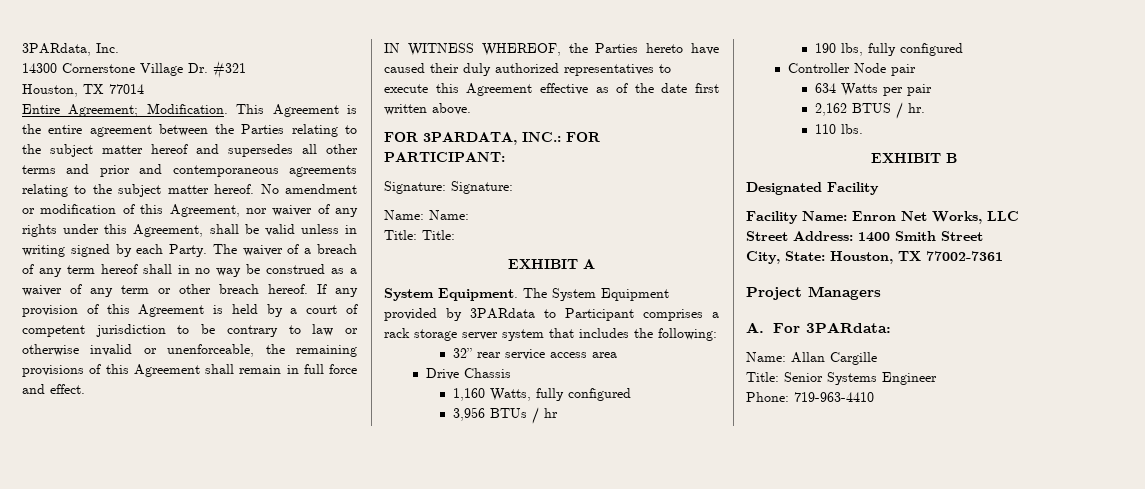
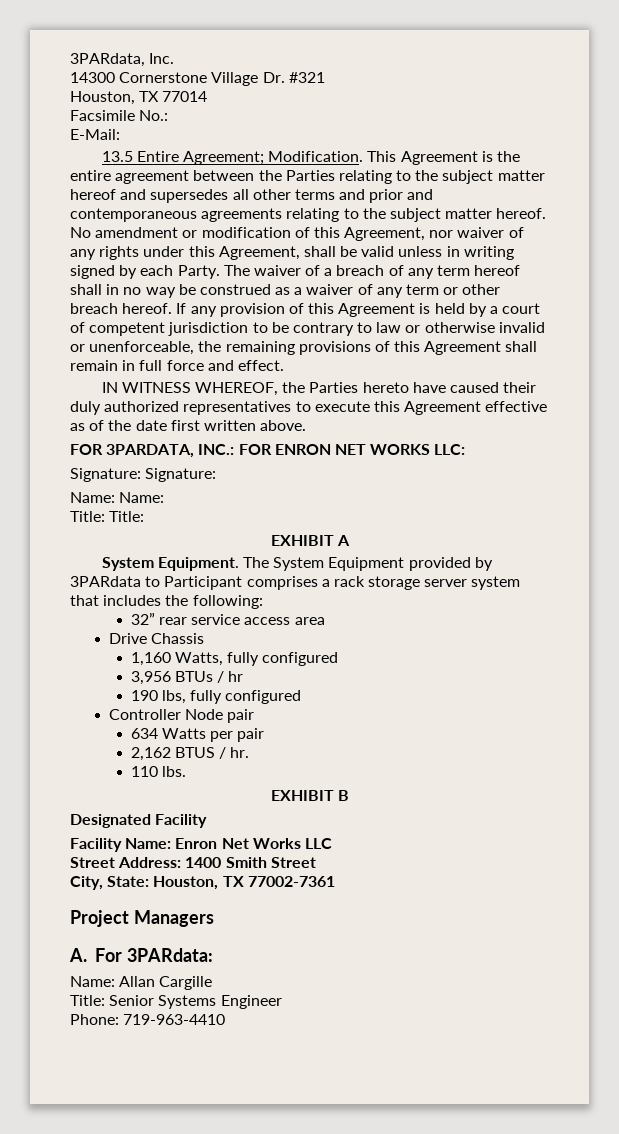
- Entire Agreement; Modification.
+ Facsimile No.:
+ E-Mail:
+ 13.5 Entire Agreement; Modification.
- FOR 3PARDATA, INC.: FOR PARTICIPANT:
+ FOR 3PARDATA, INC.: FOR ENRON NET WORKS LLC:
- Facility Name: Enron Net Works, LLC
+ Facility Name: Enron Net Works LLC

